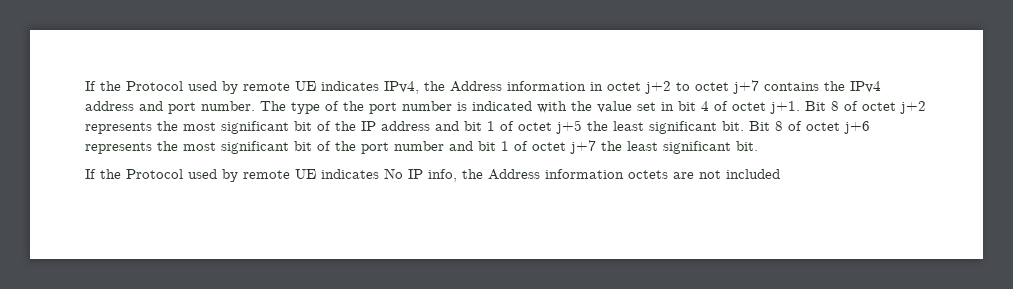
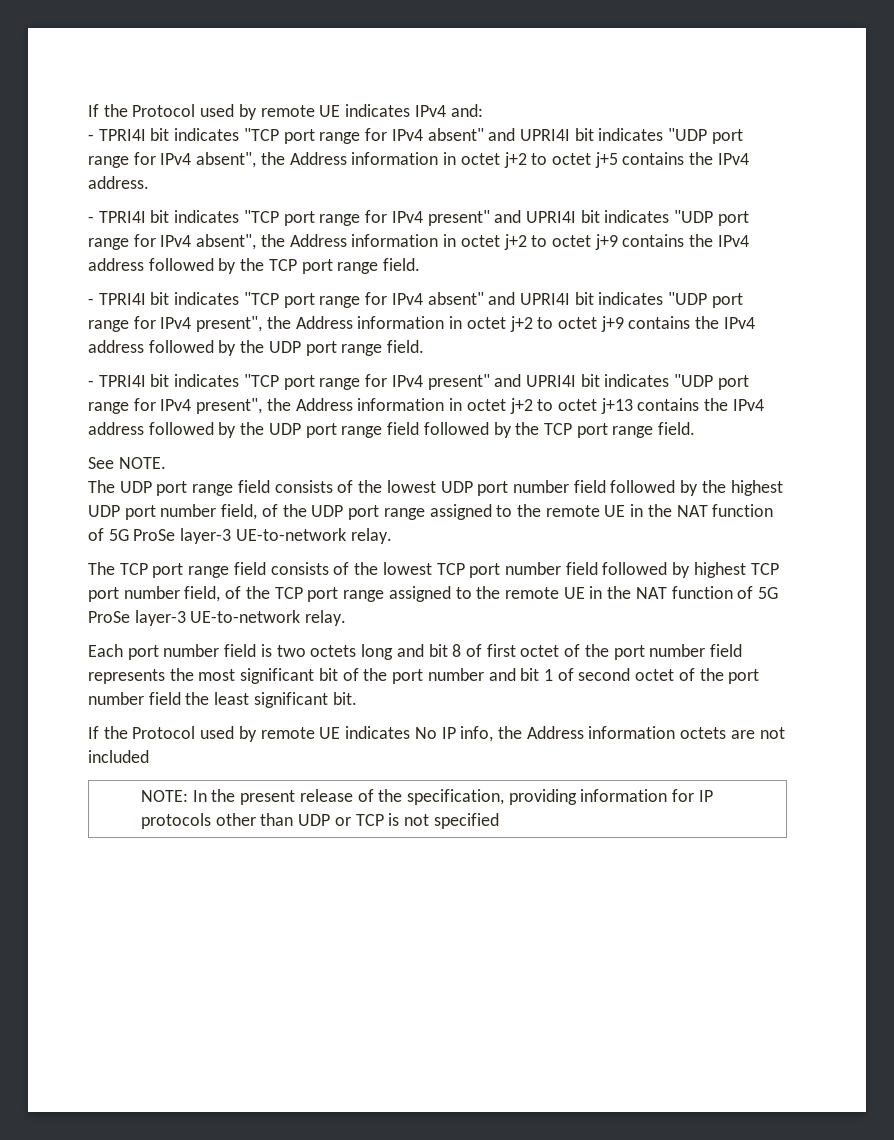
- If the Protocol used by remote UE indicates IPv4, the Address information in octet j+2 to octet j+7 contains the IPv4 address and port number. The type of the port number is indicated with the value set in bit 4 of octet j+1. Bit 8 of octet j+2 represents the most significant bit of the IP address and bit 1 of octet j+5 the least significant bit. Bit 8 of octet j+6 represents the most significant bit of the port number and bit 1 of octet j+7 the least significant bit.
+ If the Protocol used by remote UE indicates IPv4 and:
+ - TPRI4I bit indicates "TCP port range for IPv4 absent" and UPRI4I bit indicates "UDP port range for IPv4 absent", the Address information in octet j+2 to octet j+5 contains the IPv4 address.
+ - TPRI4I bit indicates "TCP port range for IPv4 present" and UPRI4I bit indicates "UDP port range for IPv4 absent", the Address information in octet j+2 to octet j+9 contains the IPv4 address followed by the TCP port range field.
+ - TPRI4I bit indicates "TCP port range for IPv4 absent" and UPRI4I bit indicates "UDP port range for IPv4 present", the Address information in octet j+2 to octet j+9 contains the IPv4 address followed by the UDP port range field.
+ - TPRI4I bit indicates "TCP port range for IPv4 present" and UPRI4I bit indicates "UDP port range for IPv4 present", the Address information in octet j+2 to octet j+13 contains the IPv4 address followed by the UDP port range field followed by the TCP port range field.
+ See NOTE.
+ The UDP port range field consists of the lowest UDP port number field followed by the highest UDP port number field, of the UDP port range assigned to the remote UE in the NAT function of 5G ProSe layer-3 UE-to-network relay.
+ The TCP port range field consists of the lowest TCP port number field followed by highest TCP port number field, of the TCP port range assigned to the remote UE in the NAT function of 5G ProSe layer-3 UE-to-network relay.
+ Each port number field is two octets long and bit 8 of first octet of the port number field represents the most significant bit of the port number and bit 1 of second octet of the port number field the least significant bit.
+ NOTE: In the present release of the specification, providing information for IP protocols other than UDP or TCP is not specified

